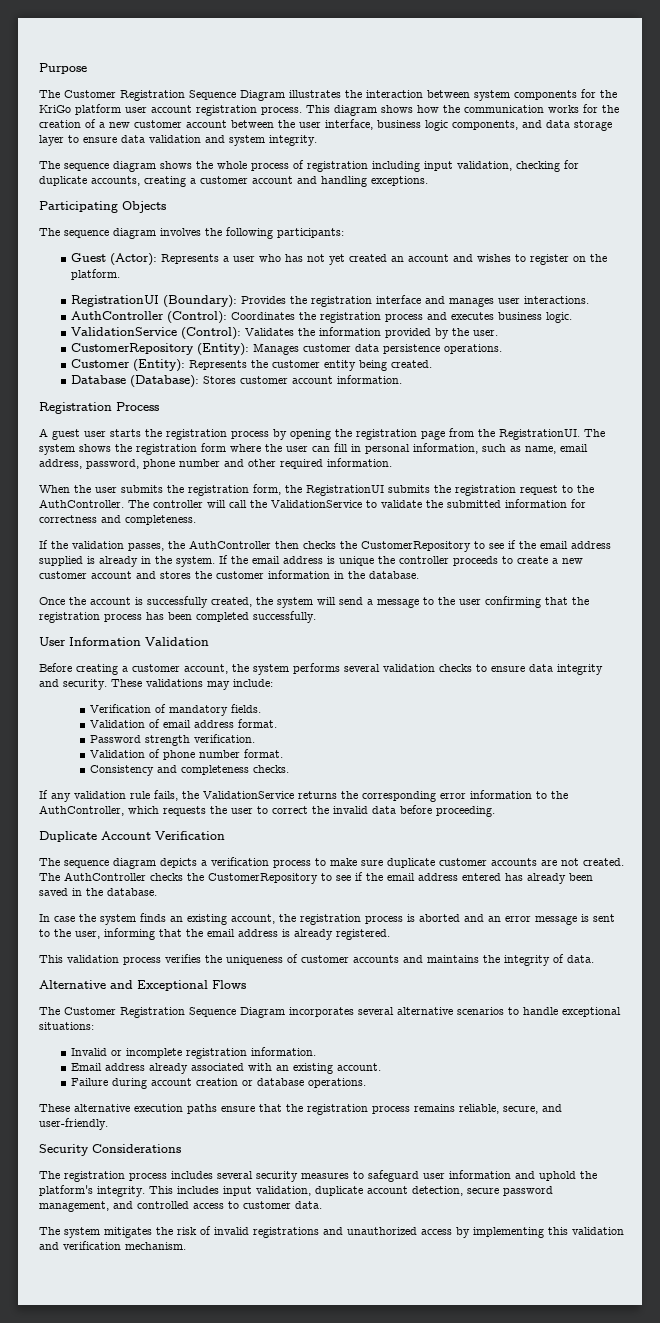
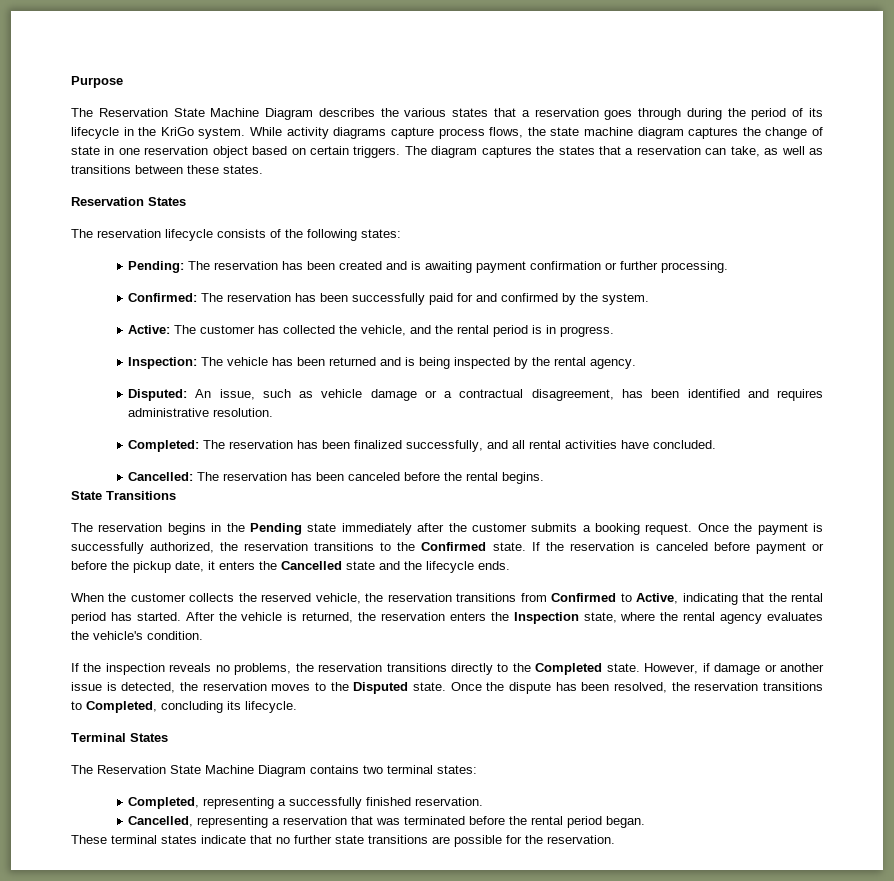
- The Customer Registration Sequence Diagram illustrates the interaction between system components for the KriGo platform user account registration process. This diagram shows how the communication works for the creation of a new customer account between the user interface, business logic components, and data storage layer to ensure data validation and system integrity.
- The sequence diagram shows the whole process of registration including input validation, checking for duplicate accounts, creating a customer account and handling exceptions.
- Participating Objects
- The sequence diagram involves the following participants:
- Guest (Actor): Represents a user who has not yet created an account and wishes to register on the platform.
- RegistrationUI (Boundary): Provides the registration interface and manages user interactions.
- AuthController (Control): Coordinates the registration process and executes business logic.
- ValidationService (Control): Validates the information provided by the user.
- CustomerRepository (Entity): Manages customer data persistence operations.
- Customer (Entity): Represents the customer entity being created.
- Database (Database): Stores customer account information.
- Registration Process
- A guest user starts the registration process by opening the registration page from the RegistrationUI. The system shows the registration form where the user can fill in personal information, such as name, email address, password, phone number and other required information.
- When the user submits the registration form, the RegistrationUI submits the registration request to the AuthController. The controller will call the ValidationService to validate the submitted information for correctness and completeness.
- If the validation passes, the AuthController then checks the CustomerRepository to see if the email address supplied is already in the system. If the email address is unique the controller proceeds to create a new customer account and stores the customer information in the database.
- Once the account is successfully created, the system will send a message to the user confirming that the registration process has been completed successfully.
- User Information Validation
- Before creating a customer account, the system performs several validation checks to ensure data integrity and security. These validations may include:
- Verification of mandatory fields.
- Validation of email address format.
- Password strength verification.
- Validation of phone number format.
- Consistency and completeness checks.
- If any validation rule fails, the ValidationService returns the corresponding error information to the AuthController, which requests the user to correct the invalid data before proceeding.
- Duplicate Account Verification
- The sequence diagram depicts a verification process to make sure duplicate customer accounts are not created. The AuthController checks the CustomerRepository to see if the email address entered has already been saved in the database.
- In case the system finds an existing account, the registration process is aborted and an error message is sent to the user, informing that the email address is already registered.
- This validation process verifies the uniqueness of customer accounts and maintains the integrity of data.
- Alternative and Exceptional Flows
- The Customer Registration Sequence Diagram incorporates several alternative scenarios to handle exceptional situations:
- Invalid or incomplete registration information.
- Email address already associated with an existing account.
- Failure during account creation or database operations.
- These alternative execution paths ensure that the registration process remains reliable, secure, and user-friendly.
- Security Considerations
- The registration process includes several security measures to safeguard user information and uphold the platform's integrity. This includes input validation, duplicate account detection, secure password management, and controlled access to customer data.
- The system mitigates the risk of invalid registrations and unauthorized access by implementing this validation and verification mechanism.
+ The Reservation State Machine Diagram describes the various states that a reservation goes through during the period of its lifecycle in the KriGo system. While activity diagrams capture process flows, the state machine diagram captures the change of state in one reservation object based on certain triggers. The diagram captures the states that a reservation can take, as well as transitions between these states.
+ Reservation States
+ The reservation lifecycle consists of the following states:
+ Pending: The reservation has been created and is awaiting payment confirmation or further processing.
+ Confirmed: The reservation has been successfully paid for and confirmed by the system.
+ Active: The customer has collected the vehicle, and the rental period is in progress.
+ Inspection: The vehicle has been returned and is being inspected by the rental agency.
+ Disputed: An issue, such as vehicle damage or a contractual disagreement, has been identified and requires administrative resolution.
+ Completed: The reservation has been finalized successfully, and all rental activities have concluded.
+ Cancelled: The reservation has been canceled before the rental begins.
+ State Transitions
+ The reservation begins in the Pending state immediately after the customer submits a booking request. Once the payment is successfully authorized, the reservation transitions to the Confirmed state. If the reservation is canceled before payment or before the pickup date, it enters the Cancelled state and the lifecycle ends.
+ When the customer collects the reserved vehicle, the reservation transitions from Confirmed to Active, indicating that the rental period has started. After the vehicle is returned, the reservation enters the Inspection state, where the rental agency evaluates the vehicle's condition.
+ If the inspection reveals no problems, the reservation transitions directly to the Completed state. However, if damage or another issue is detected, the reservation moves to the Disputed state. Once the dispute has been resolved, the reservation transitions to Completed, concluding its lifecycle.
+ Terminal States
+ The Reservation State Machine Diagram contains two terminal states:
+ Completed, representing a successfully finished reservation.
+ Cancelled, representing a reservation that was terminated before the rental period began.
+ These terminal states indicate that no further state transitions are possible for the reservation.

